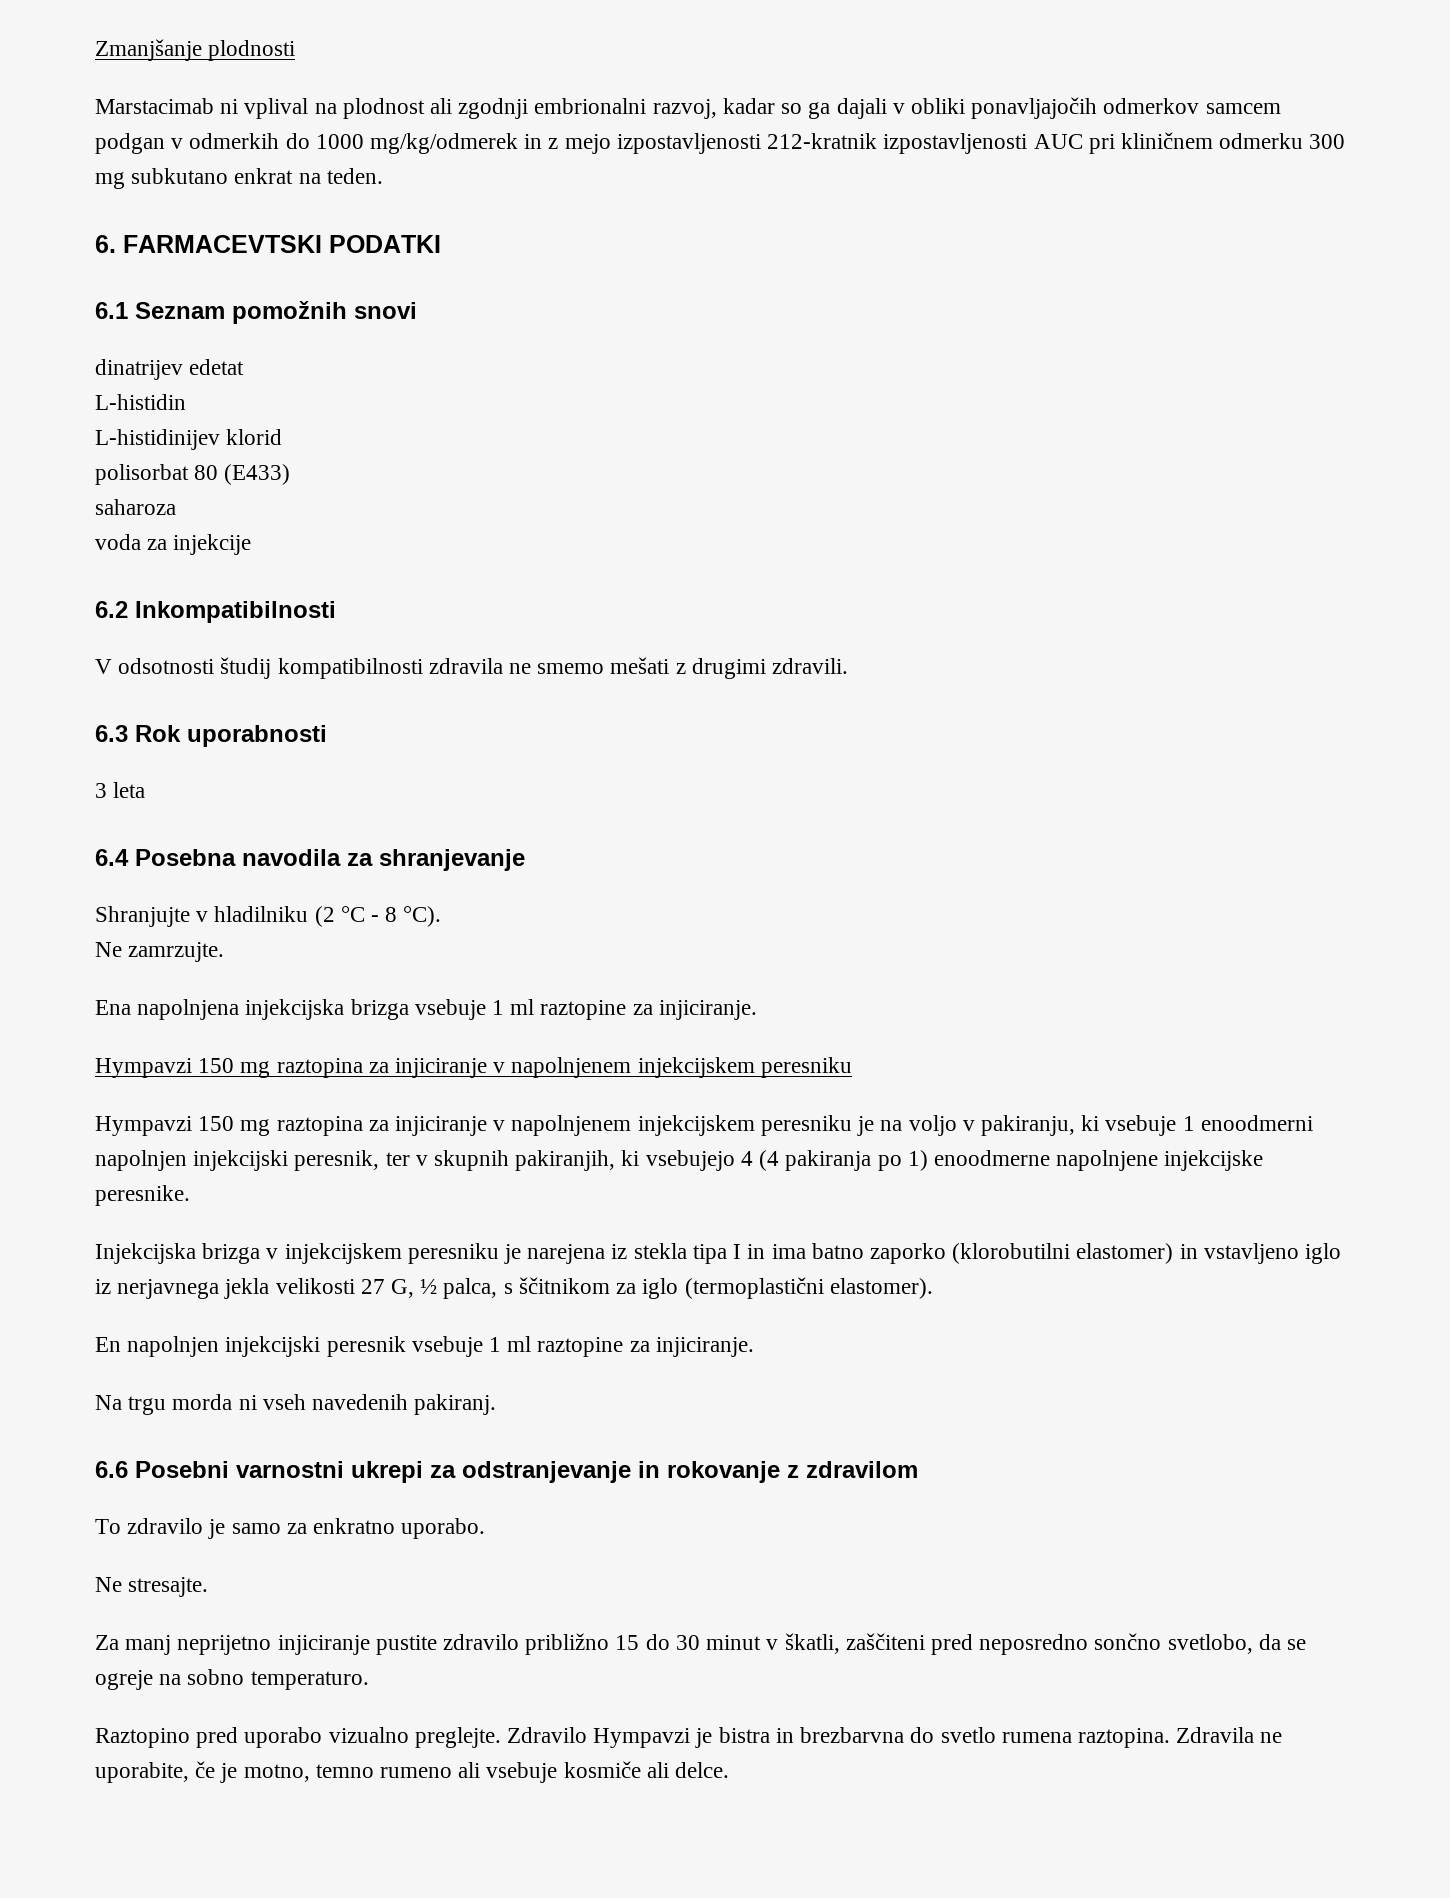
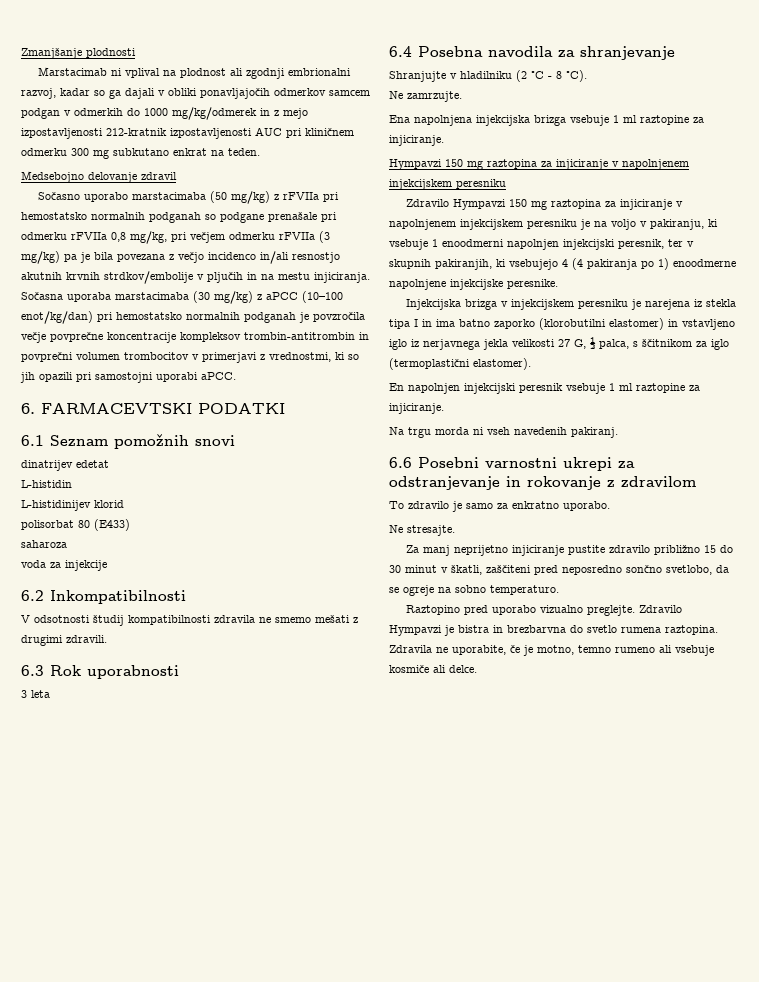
+ Medsebojno delovanje zdravil
+ Sočasno uporabo marstacimaba (50 mg/kg) z rFVIIa pri hemostatsko normalnih podganah so podgane prenašale pri odmerku rFVIIa 0,8 mg/kg, pri večjem odmerku rFVIIa (3 mg/kg) pa je bila povezana z večjo incidenco in/ali resnostjo akutnih krvnih strdkov/embolije v pljučih in na mestu injiciranja. Sočasna uporaba marstacimaba (30 mg/kg) z aPCC (10–100 enot/kg/dan) pri hemostatsko normalnih podganah je povzročila večje povprečne koncentracije kompleksov trombin-antitrombin in povprečni volumen trombocitov v primerjavi z vrednostmi, ki so jih opazili pri samostojni uporabi aPCC.
- Hympavzi 150 mg raztopina za injiciranje v napolnjenem injekcijskem peresniku je na voljo v pakiranju, ki vsebuje 1 enoodmerni napolnjen injekcijski peresnik, ter v skupnih pakiranjih, ki vsebujejo 4 (4 pakiranja po 1) enoodmerne napolnjene injekcijske peresnike.
+ Zdravilo Hympavzi 150 mg raztopina za injiciranje v napolnjenem injekcijskem peresniku je na voljo v pakiranju, ki vsebuje 1 enoodmerni napolnjen injekcijski peresnik, ter v skupnih pakiranjih, ki vsebujejo 4 (4 pakiranja po 1) enoodmerne napolnjene injekcijske peresnike.

